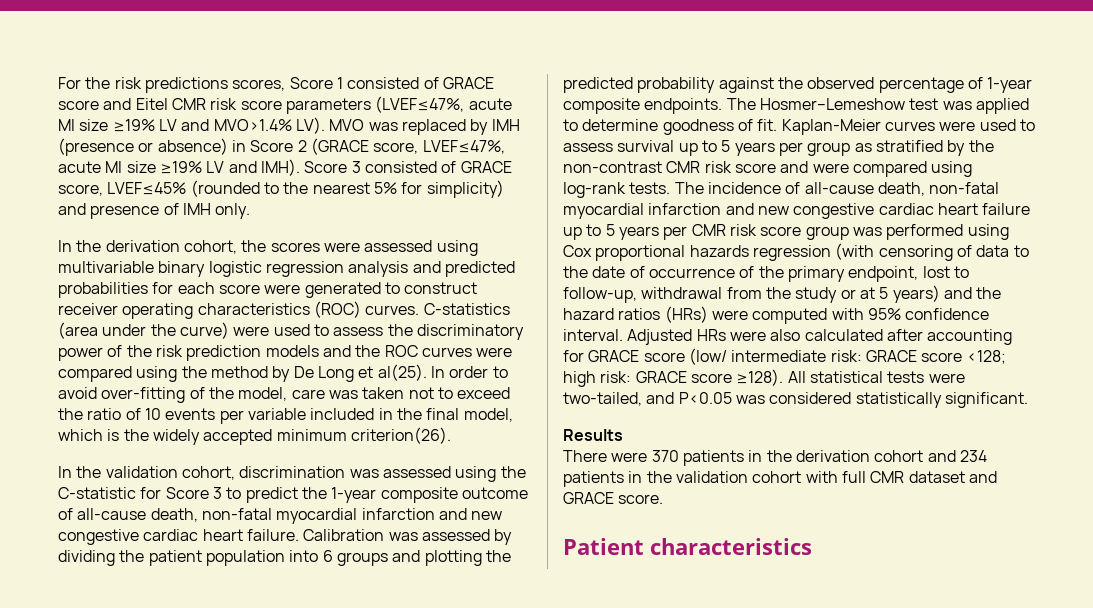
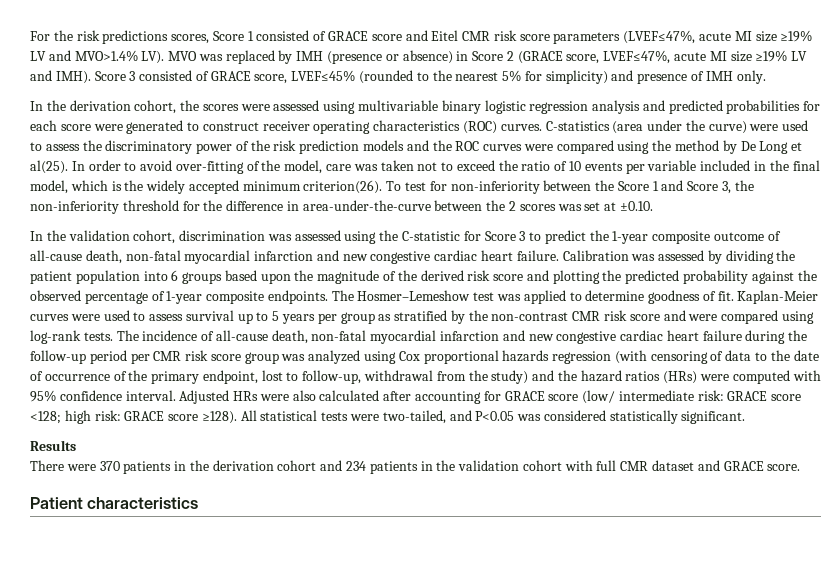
+ To test for non-inferiority between the Score 1 and Score 3, the non-inferiority threshold for the difference in area-under-the-curve between the 2 scores was set at ±0.10.
- Calibration was assessed by dividing the patient population into 6 groups and plotting the predicted probability against the observed percentage of 1-year composite endpoints.
+ Calibration was assessed by dividing the patient population into 6 groups based upon the magnitude of the derived risk score and plotting the predicted probability against the observed percentage of 1-year composite endpoints.
- The incidence of all-cause death, non-fatal myocardial infarction and new congestive cardiac heart failure up to 5 years per CMR risk score group was performed using Cox proportional hazards regression (with censoring of data to the date of occurrence of the primary endpoint, lost to follow-up, withdrawal from the study or at 5 years) and the hazard ratios (HRs) were computed with 95% confidence interval.
+ The incidence of all-cause death, non-fatal myocardial infarction and new congestive cardiac heart failure during the follow-up period per CMR risk score group was analyzed using Cox proportional hazards regression (with censoring of data to the date of occurrence of the primary endpoint, lost to follow-up, withdrawal from the study) and the hazard ratios (HRs) were computed with 95% confidence interval.

